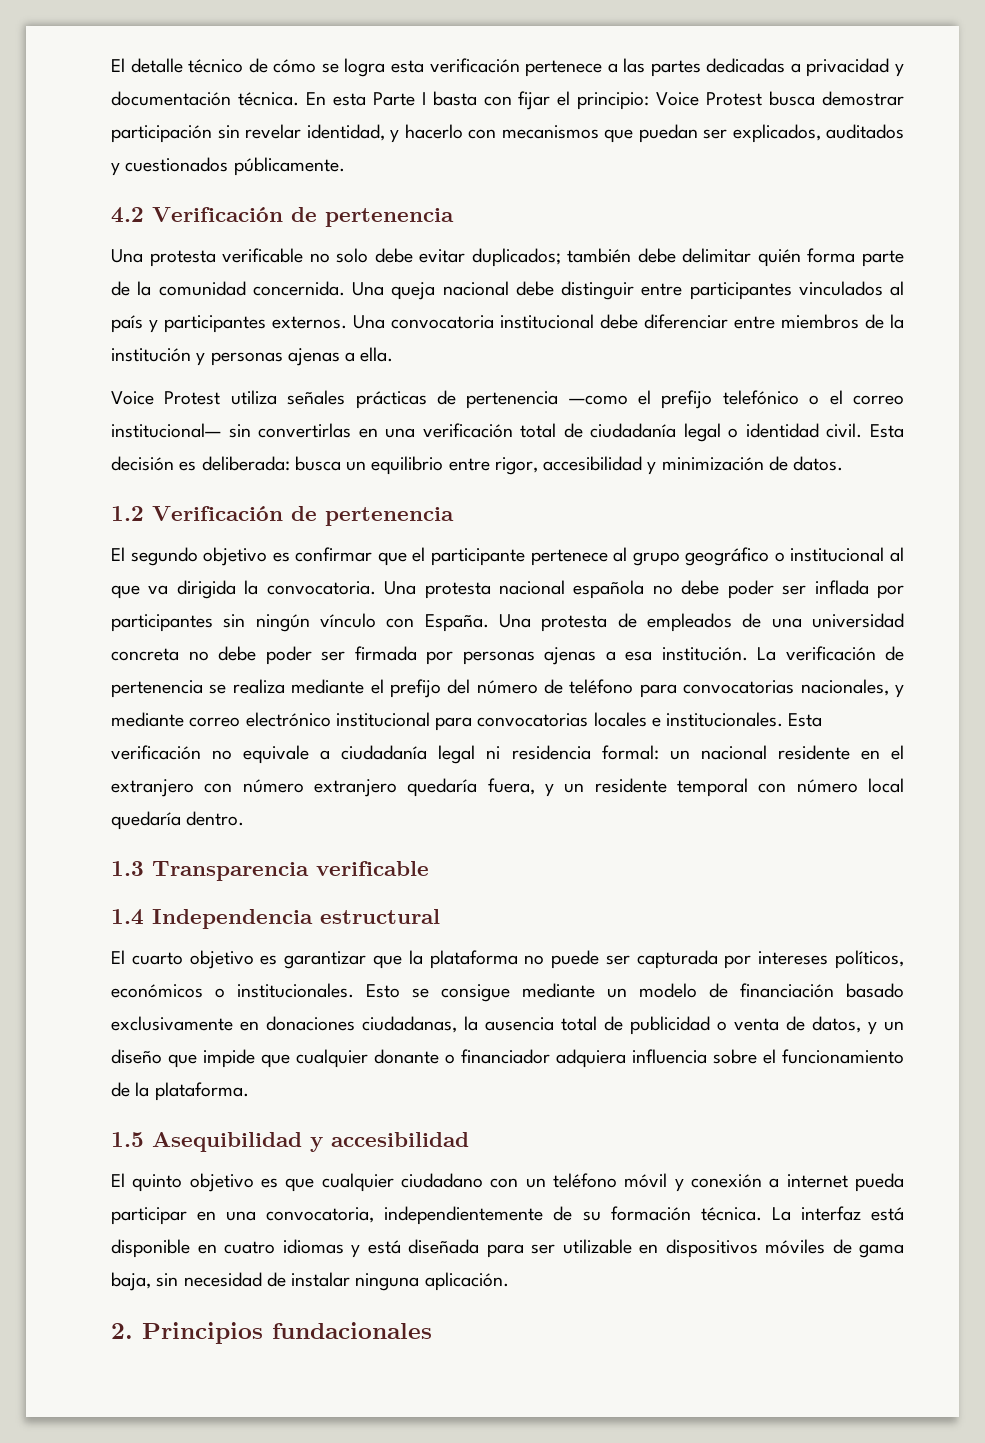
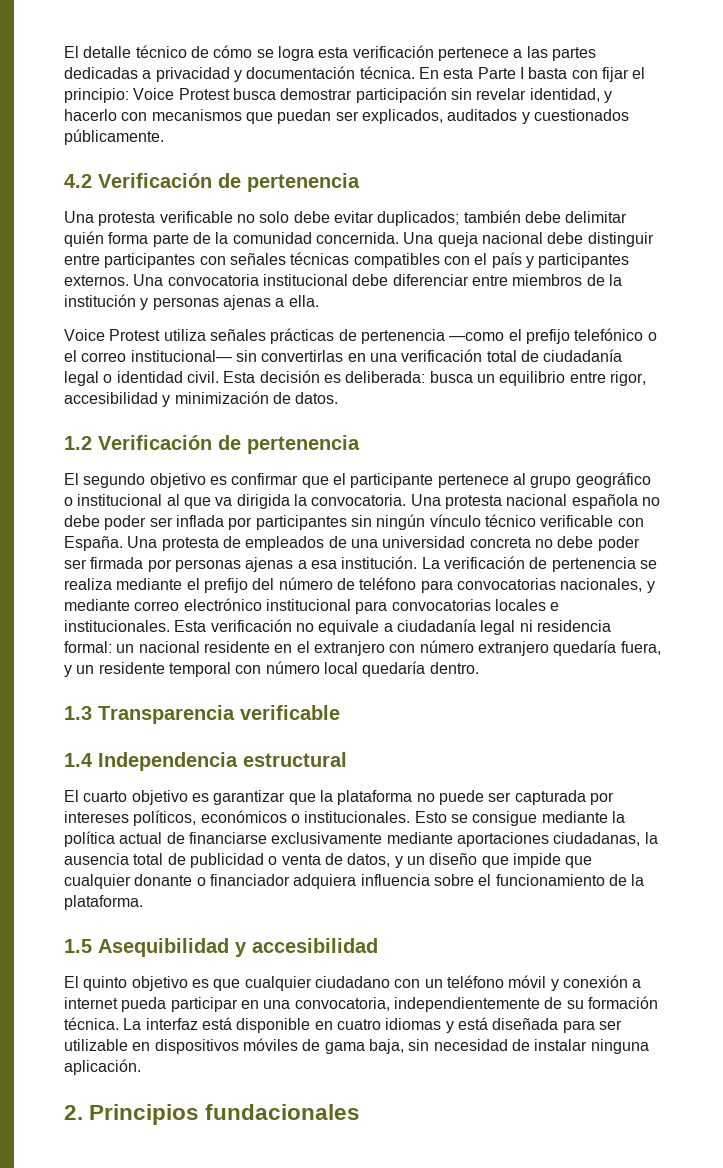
- Una queja nacional debe distinguir entre participantes vinculados al país y participantes externos.
+ Una queja nacional debe distinguir entre participantes con señales técnicas compatibles con el país y participantes externos.
- Una protesta nacional española no debe poder ser inflada por participantes sin ningún vínculo con España.
+ Una protesta nacional española no debe poder ser inflada por participantes sin ningún vínculo técnico verificable con España.
- Esto se consigue mediante un modelo de financiación basado exclusivamente en donaciones ciudadanas, la ausencia total de publicidad o venta de datos, y un diseño que impide que cualquier donante o financiador adquiera influencia sobre el funcionamiento de la plataforma.
+ Esto se consigue mediante la política actual de financiarse exclusivamente mediante aportaciones ciudadanas, la ausencia total de publicidad o venta de datos, y un diseño que impide que cualquier donante o financiador adquiera influencia sobre el funcionamiento de la plataforma.

